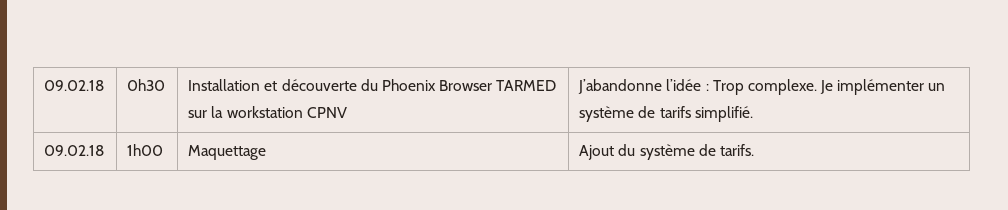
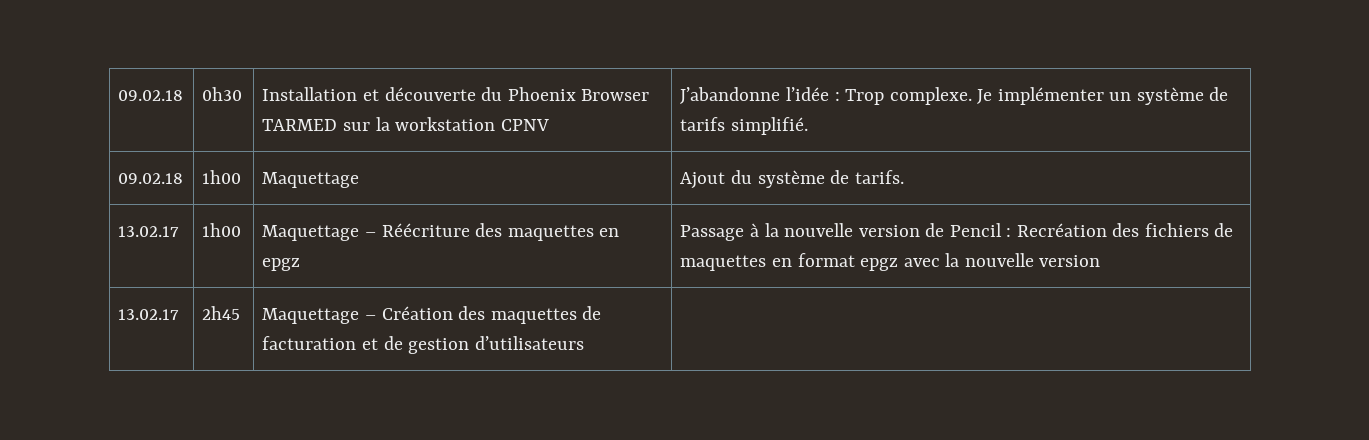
+ 13.02.17 | 1h00 | Maquettage – Réécriture des maquettes en epgz | Passage à la nouvelle version de Pencil : Recréation des fichiers de maquettes en format epgz avec la nouvelle version
+ 13.02.17 | 2h45 | Maquettage – Création des maquettes de facturation et de gestion d’utilisateurs |

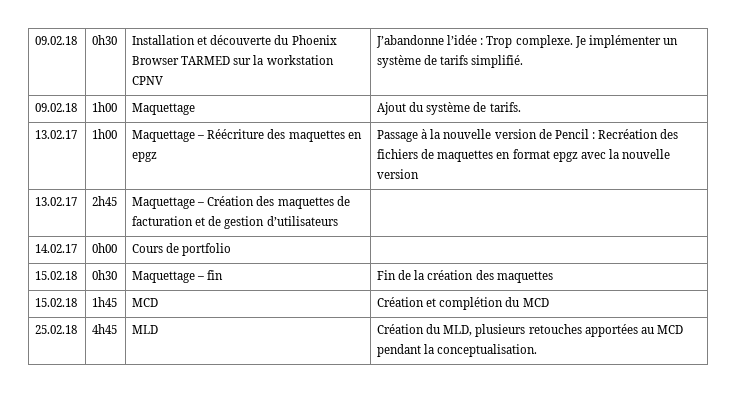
+ 14.02.17 | 0h00 | Cours de portfolio |
+ 15.02.18 | 0h30 | Maquettage – fin | Fin de la création des maquettes
+ 15.02.18 | 1h45 | MCD | Création et complétion du MCD
+ 25.02.18 | 4h45 | MLD | Création du MLD, plusieurs retouches apportées au MCD pendant la conceptualisation.

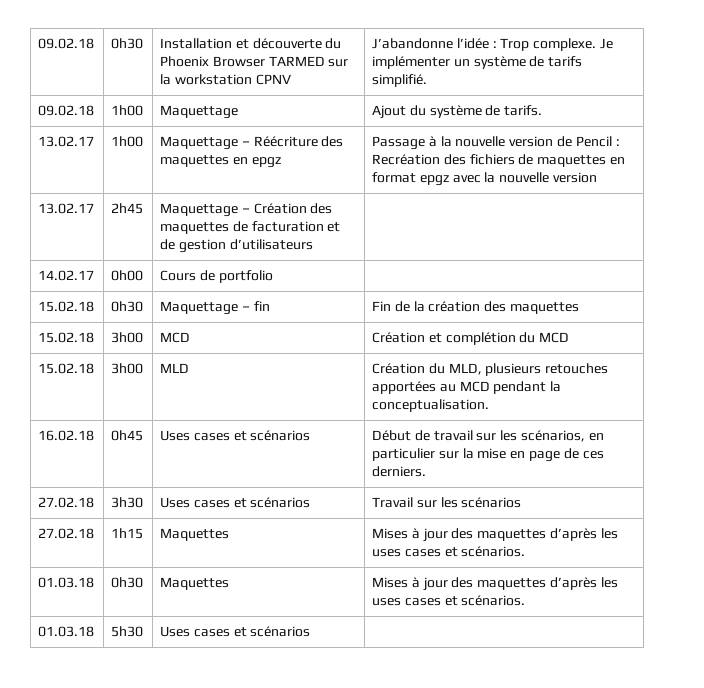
- 15.02.18 | 1h45 | MCD | Création et complétion du MCD
+ 15.02.18 | 3h00 | MCD | Création et complétion du MCD
- 25.02.18 | 4h45 | MLD | Création du MLD, plusieurs retouches apportées au MCD pendant la conceptualisation.
+ 15.02.18 | 3h00 | MLD | Création du MLD, plusieurs retouches apportées au MCD pendant la conceptualisation.
+ 16.02.18 | 0h45 | Uses cases et scénarios | Début de travail sur les scénarios, en particulier sur la mise en page de ces derniers.
+ 27.02.18 | 3h30 | Uses cases et scénarios | Travail sur les scénarios
+ 27.02.18 | 1h15 | Maquettes | Mises à jour des maquettes d’après les uses cases et scénarios.
+ 01.03.18 | 0h30 | Maquettes | Mises à jour des maquettes d’après les uses cases et scénarios.
+ 01.03.18 | 5h30 | Uses cases et scénarios |

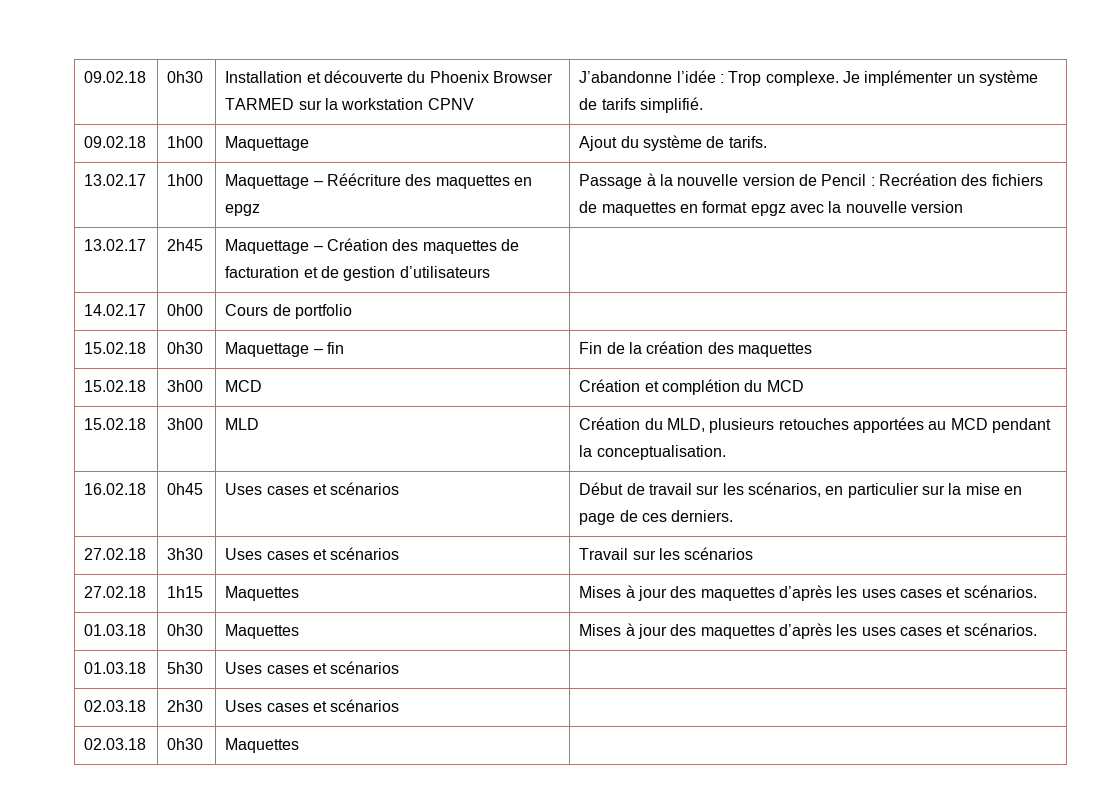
+ 02.03.18 | 2h30 | Uses cases et scénarios |
+ 02.03.18 | 0h30 | Maquettes |

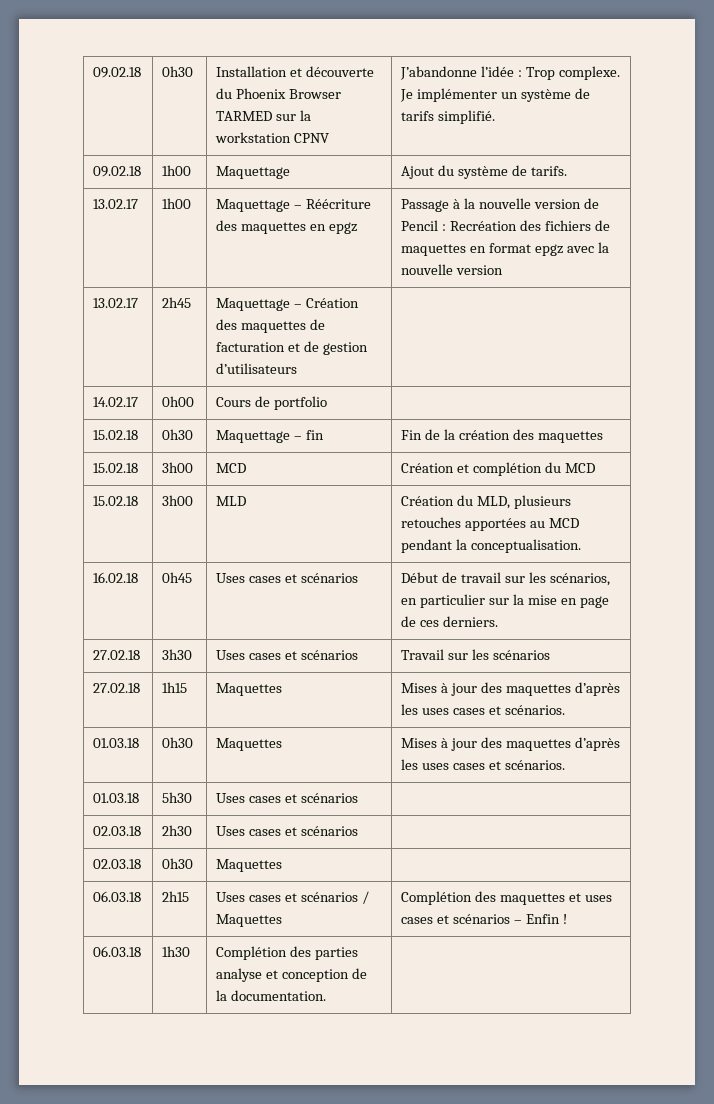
+ 06.03.18 | 2h15 | Uses cases et scénarios / Maquettes | Complétion des maquettes et uses cases et scénarios – Enfin !
+ 06.03.18 | 1h30 | Complétion des parties analyse et conception de la documentation. |

